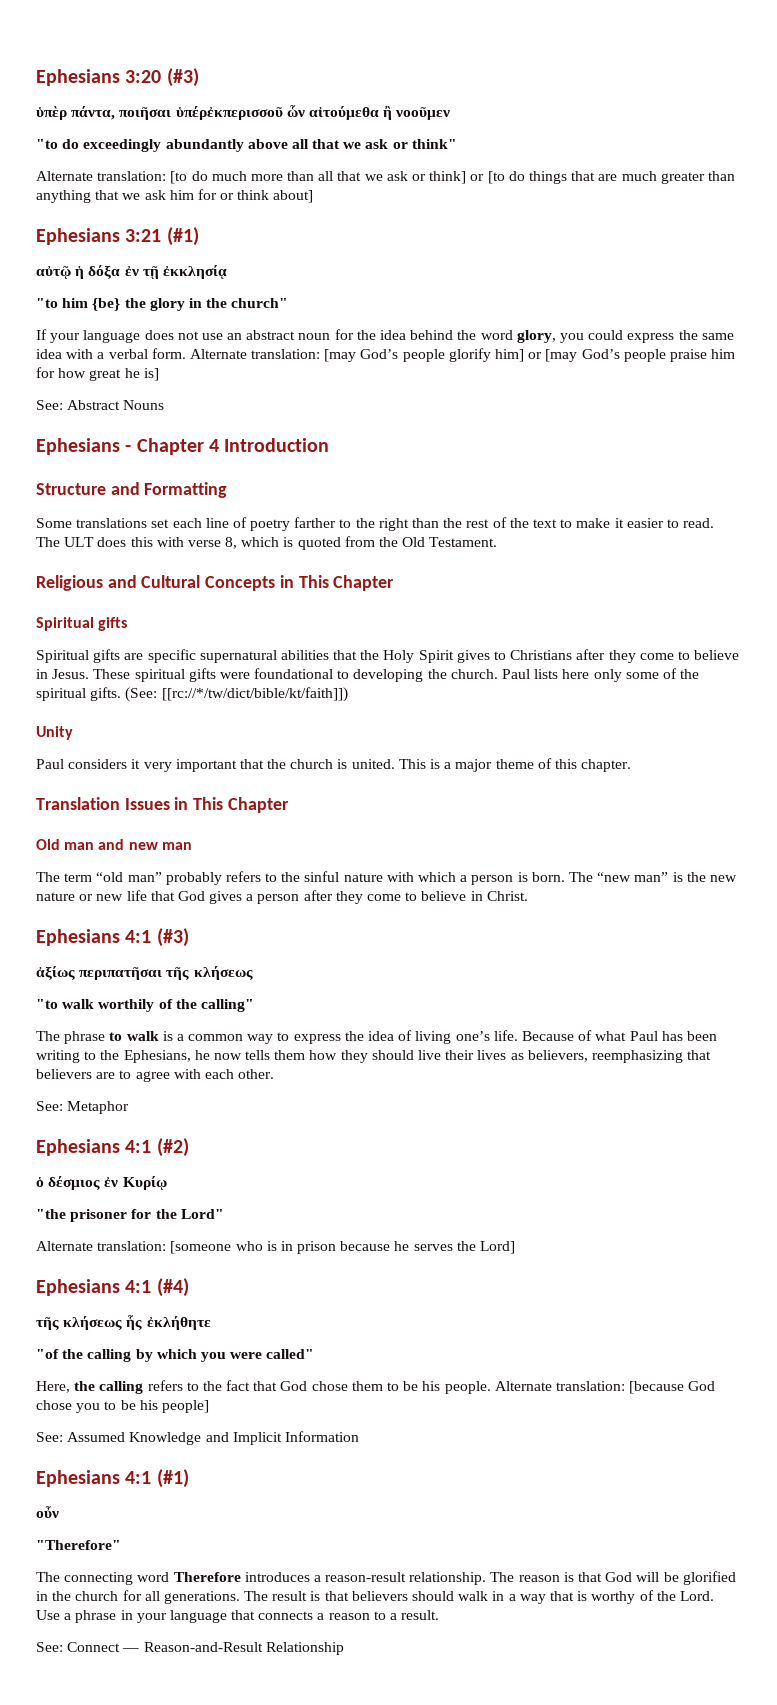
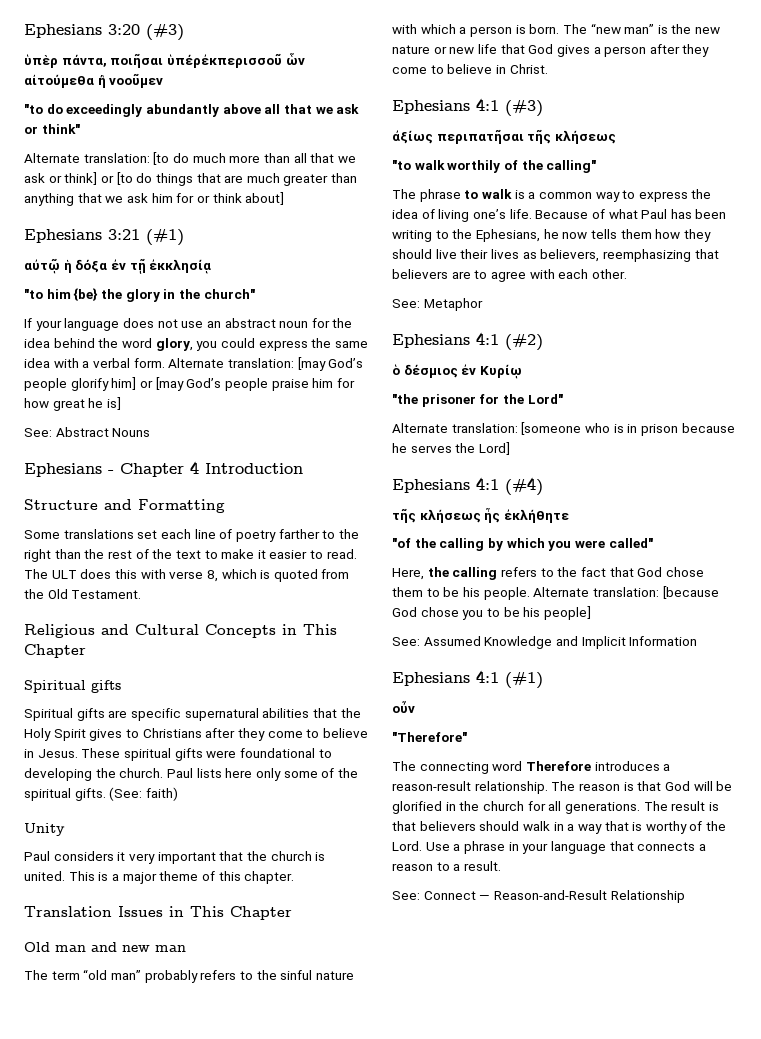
- (See: [[rc://*/tw/dict/bible/kt/faith]])
+ (See: faith)

